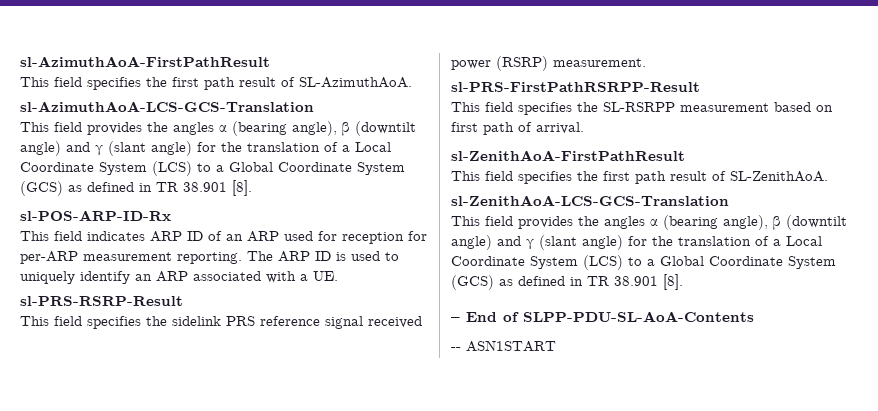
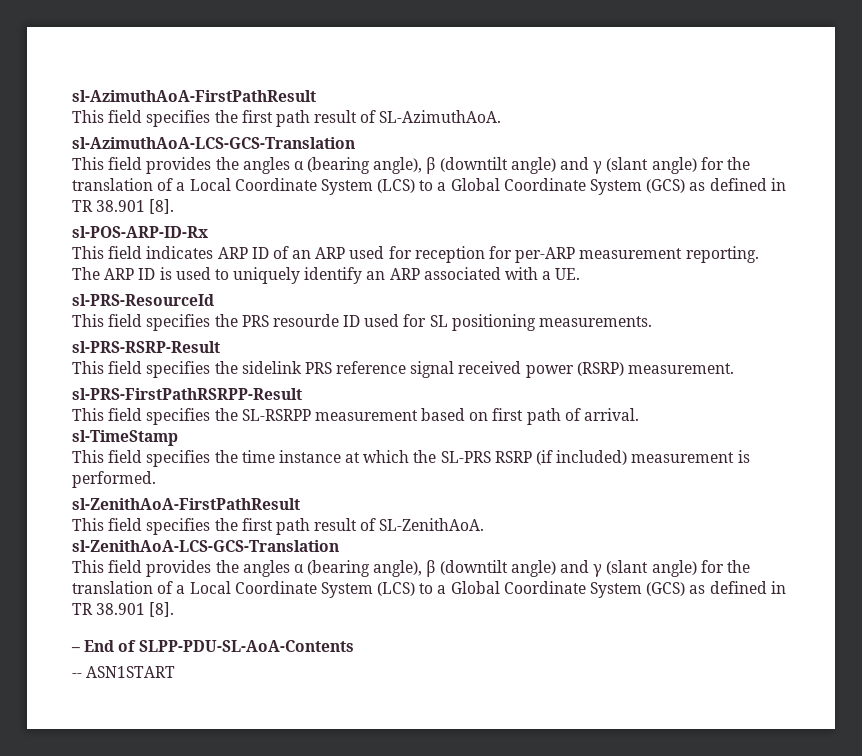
+ sl-PRS-ResourceId
+ This field specifies the PRS resourde ID used for SL positioning measurements.
+ sl-TimeStamp
+ This field specifies the time instance at which the SL-PRS RSRP (if included) measurement is performed.

